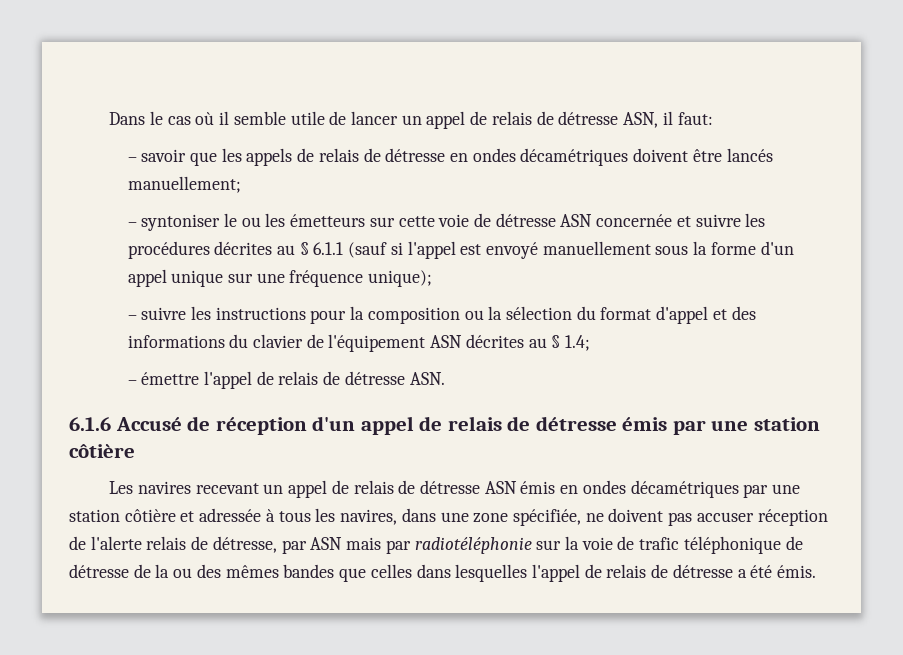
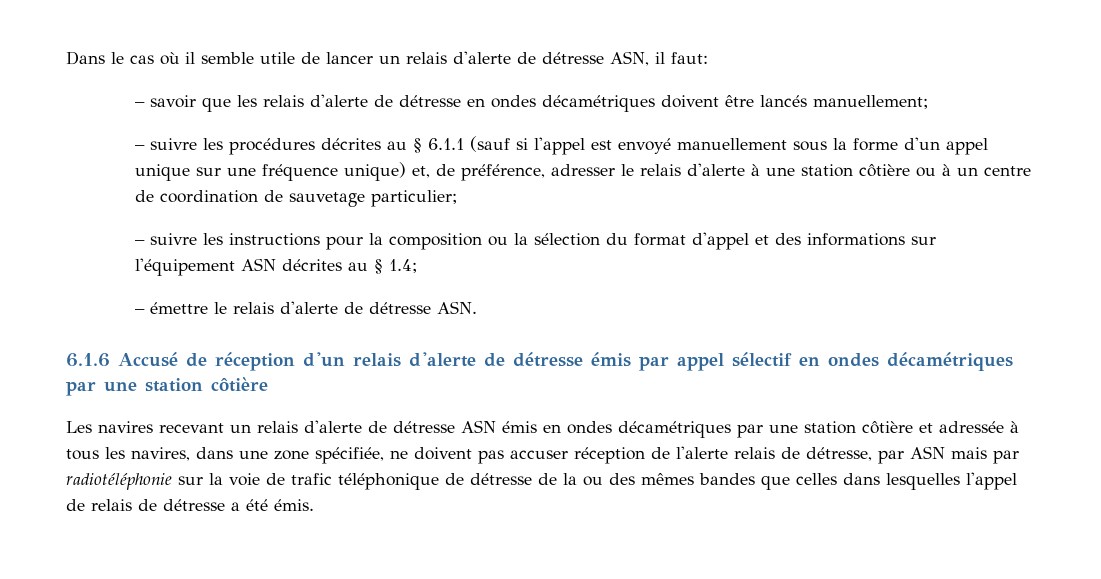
- Dans le cas où il semble utile de lancer un appel de relais de détresse ASN, il faut:
+ Dans le cas où il semble utile de lancer un relais d'alerte de détresse ASN, il faut:
- – savoir que les appels de relais de détresse en ondes décamétriques doivent être lancés manuellement;
+ – savoir que les relais d'alerte de détresse en ondes décamétriques doivent être lancés manuellement;
- – syntoniser le ou les émetteurs sur cette voie de détresse ASN concernée et suivre les procédures décrites au § 6.1.1 (sauf si l'appel est envoyé manuellement sous la forme d'un appel unique sur une fréquence unique);
+ – suivre les procédures décrites au § 6.1.1 (sauf si l'appel est envoyé manuellement sous la forme d'un appel unique sur une fréquence unique) et, de préférence, adresser le relais d'alerte à une station côtière ou à un centre de coordination de sauvetage particulier;
- – suivre les instructions pour la composition ou la sélection du format d'appel et des informations du clavier de l'équipement ASN décrites au § 1.4;
+ – suivre les instructions pour la composition ou la sélection du format d'appel et des informations sur l'équipement ASN décrites au § 1.4;
- – émettre l'appel de relais de détresse ASN.
+ – émettre le relais d'alerte de détresse ASN.
- 6.1.6 Accusé de réception d'un appel de relais de détresse émis par une station côtière
+ 6.1.6 Accusé de réception d'un relais d'alerte de détresse émis par appel sélectif en ondes décamétriques par une station côtière
- Les navires recevant un appel de relais de détresse ASN émis en ondes décamétriques par une station côtière et adressée à tous les navires, dans une zone spécifiée, ne doivent pas accuser réception de l'alerte relais de détresse, par ASN mais par radiotéléphonie sur la voie de trafic téléphonique de détresse de la ou des mêmes bandes que celles dans lesquelles l'appel de relais de détresse a été émis.
+ Les navires recevant un relais d'alerte de détresse ASN émis en ondes décamétriques par une station côtière et adressée à tous les navires, dans une zone spécifiée, ne doivent pas accuser réception de l'alerte relais de détresse, par ASN mais par radiotéléphonie sur la voie de trafic téléphonique de détresse de la ou des mêmes bandes que celles dans lesquelles l'appel de relais de détresse a été émis.

